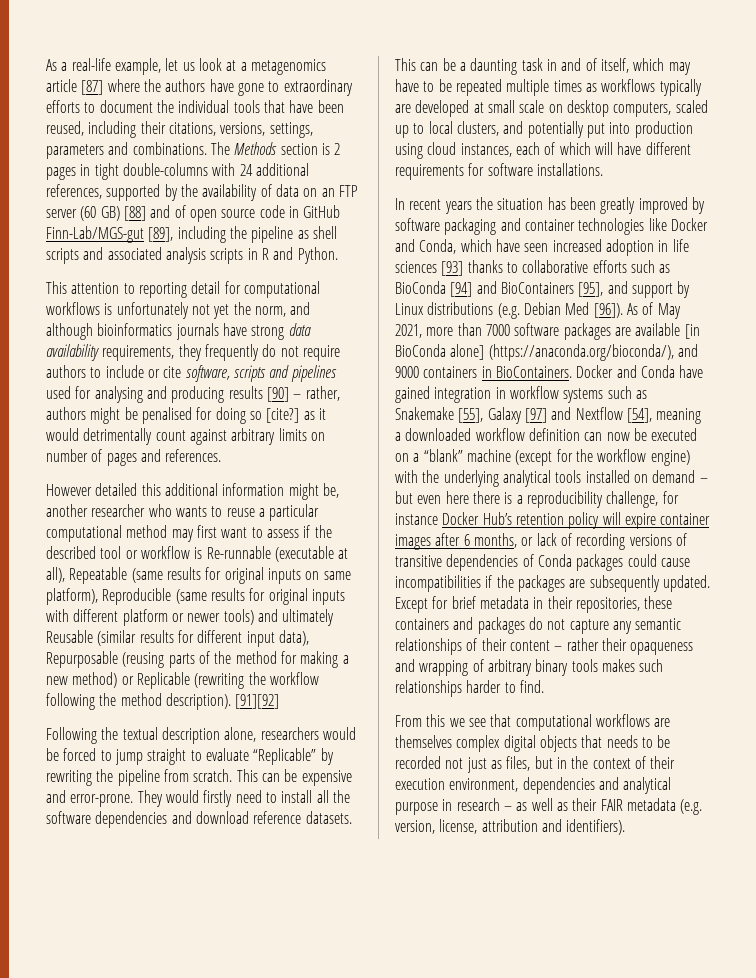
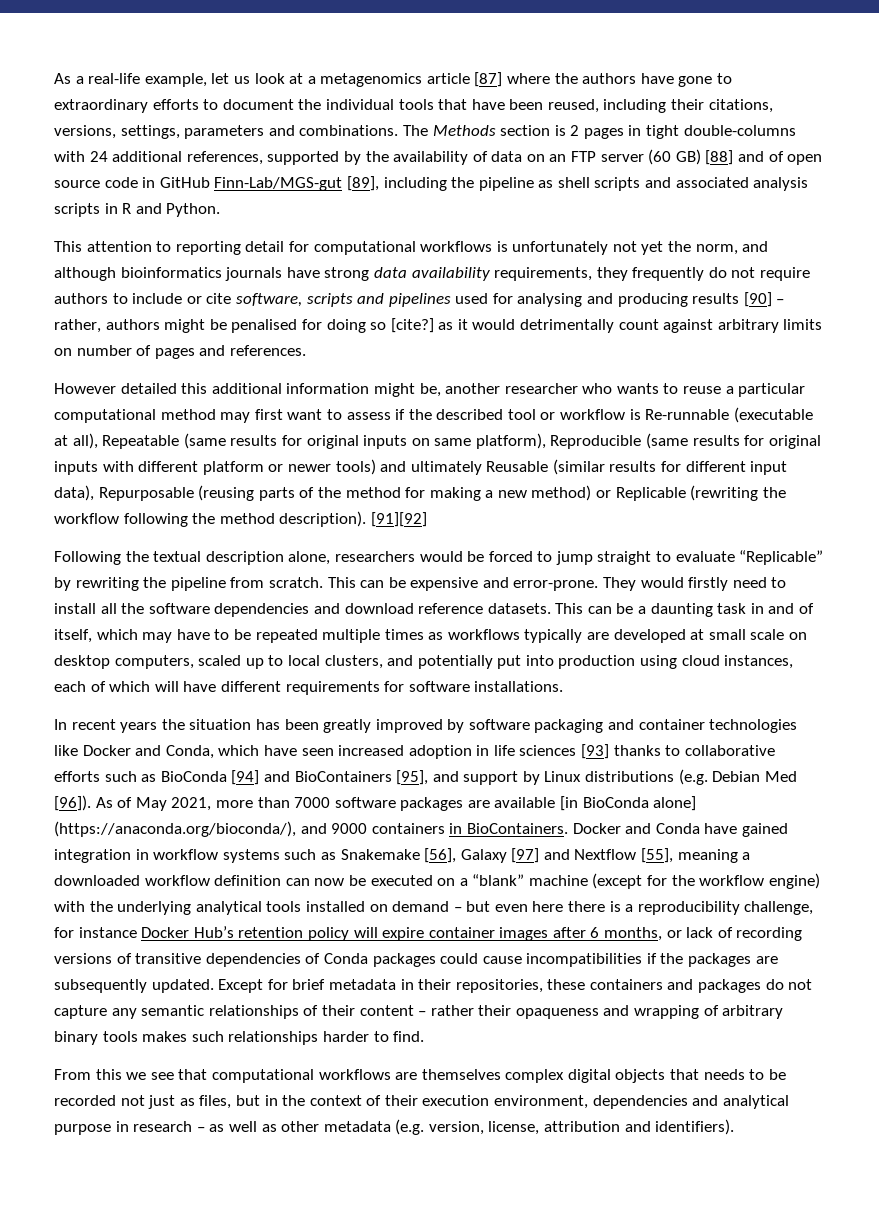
- Docker and Conda have gained integration in workflow systems such as Snakemake [55], Galaxy [97] and Nextflow [54], meaning a downloaded workflow definition can now be executed on a “blank” machine (except for the workflow engine) with the underlying analytical tools installed on demand – but even here there is a reproducibility challenge, for instance Docker Hub’s retention policy will expire container images after 6 months, or lack of recording versions of transitive dependencies of Conda packages could cause incompatibilities if the packages are subsequently updated.
+ Docker and Conda have gained integration in workflow systems such as Snakemake [56], Galaxy [97] and Nextflow [55], meaning a downloaded workflow definition can now be executed on a “blank” machine (except for the workflow engine) with the underlying analytical tools installed on demand – but even here there is a reproducibility challenge, for instance Docker Hub’s retention policy will expire container images after 6 months, or lack of recording versions of transitive dependencies of Conda packages could cause incompatibilities if the packages are subsequently updated.
- From this we see that computational workflows are themselves complex digital objects that needs to be recorded not just as files, but in the context of their execution environment, dependencies and analytical purpose in research – as well as their FAIR metadata (e.g. version, license, attribution and identifiers).
+ From this we see that computational workflows are themselves complex digital objects that needs to be recorded not just as files, but in the context of their execution environment, dependencies and analytical purpose in research – as well as other metadata (e.g. version, license, attribution and identifiers).

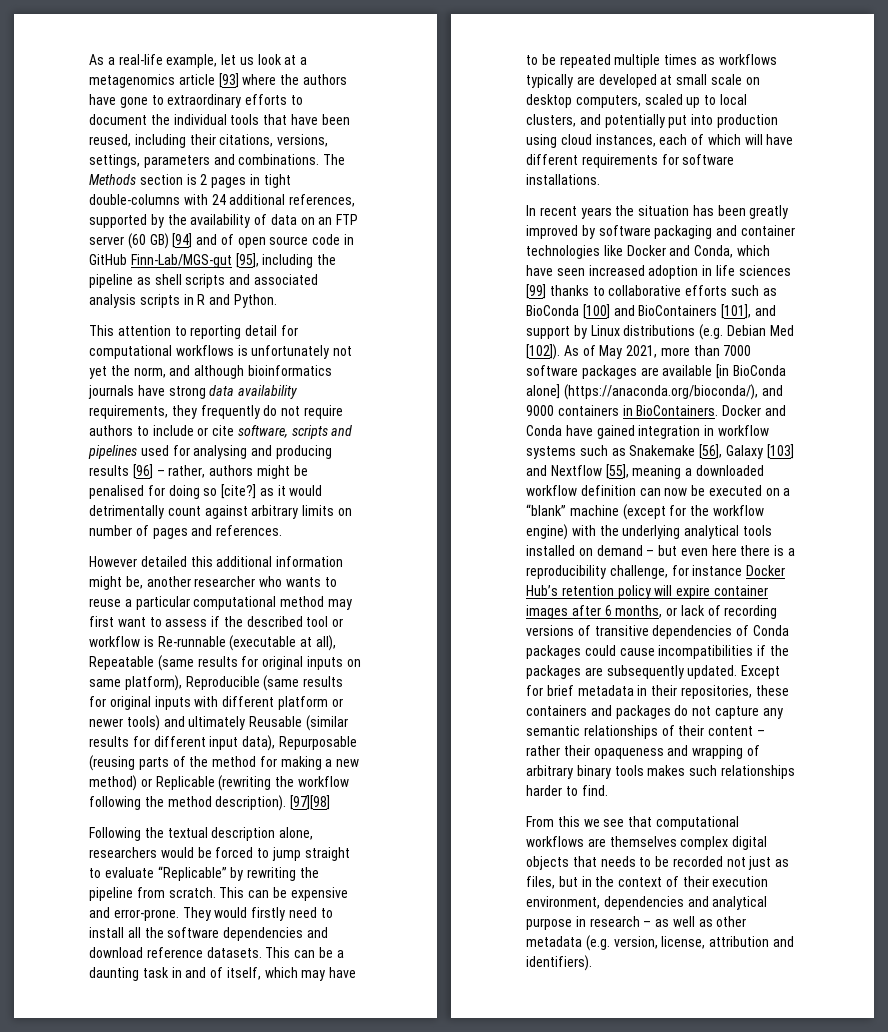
- As a real-life example, let us look at a metagenomics article [87] where the authors have gone to extraordinary efforts to document the individual tools that have been reused, including their citations, versions, settings, parameters and combinations.
+ As a real-life example, let us look at a metagenomics article [93] where the authors have gone to extraordinary efforts to document the individual tools that have been reused, including their citations, versions, settings, parameters and combinations.
- The Methods section is 2 pages in tight double-columns with 24 additional references, supported by the availability of data on an FTP server (60 GB) [88] and of open source code in GitHub Finn-Lab/MGS-gut [89], including the pipeline as shell scripts and associated analysis scripts in R and Python.
+ The Methods section is 2 pages in tight double-columns with 24 additional references, supported by the availability of data on an FTP server (60 GB) [94] and of open source code in GitHub Finn-Lab/MGS-gut [95], including the pipeline as shell scripts and associated analysis scripts in R and Python.
- This attention to reporting detail for computational workflows is unfortunately not yet the norm, and although bioinformatics journals have strong data availability requirements, they frequently do not require authors to include or cite software, scripts and pipelines used for analysing and producing results [90] – rather, authors might be penalised for doing so [cite?] as it would detrimentally count against arbitrary limits on number of pages and references.
+ This attention to reporting detail for computational workflows is unfortunately not yet the norm, and although bioinformatics journals have strong data availability requirements, they frequently do not require authors to include or cite software, scripts and pipelines used for analysing and producing results [96] – rather, authors might be penalised for doing so [cite?] as it would detrimentally count against arbitrary limits on number of pages and references.
- [91][92]
+ [97][98]
- In recent years the situation has been greatly improved by software packaging and container technologies like Docker and Conda, which have seen increased adoption in life sciences [93] thanks to collaborative efforts such as BioConda [94] and BioContainers [95], and support by Linux distributions (e.g. Debian Med [96]).
+ In recent years the situation has been greatly improved by software packaging and container technologies like Docker and Conda, which have seen increased adoption in life sciences [99] thanks to collaborative efforts such as BioConda [100] and BioContainers [101], and support by Linux distributions (e.g. Debian Med [102]).
- Docker and Conda have gained integration in workflow systems such as Snakemake [56], Galaxy [97] and Nextflow [55], meaning a downloaded workflow definition can now be executed on a “blank” machine (except for the workflow engine) with the underlying analytical tools installed on demand – but even here there is a reproducibility challenge, for instance Docker Hub’s retention policy will expire container images after 6 months, or lack of recording versions of transitive dependencies of Conda packages could cause incompatibilities if the packages are subsequently updated.
+ Docker and Conda have gained integration in workflow systems such as Snakemake [56], Galaxy [103] and Nextflow [55], meaning a downloaded workflow definition can now be executed on a “blank” machine (except for the workflow engine) with the underlying analytical tools installed on demand – but even here there is a reproducibility challenge, for instance Docker Hub’s retention policy will expire container images after 6 months, or lack of recording versions of transitive dependencies of Conda packages could cause incompatibilities if the packages are subsequently updated.

